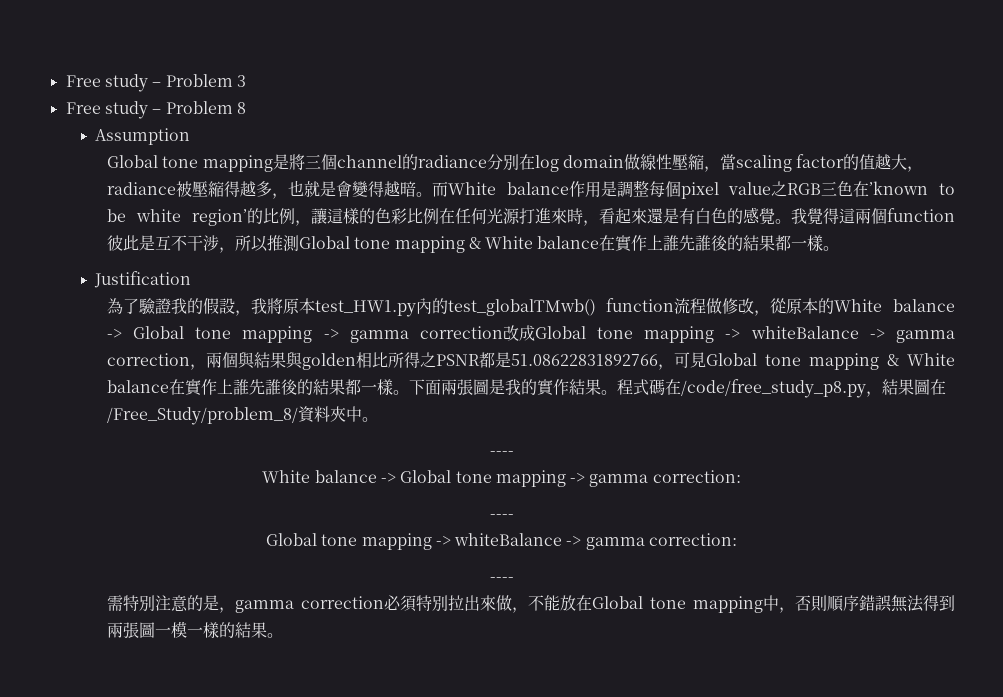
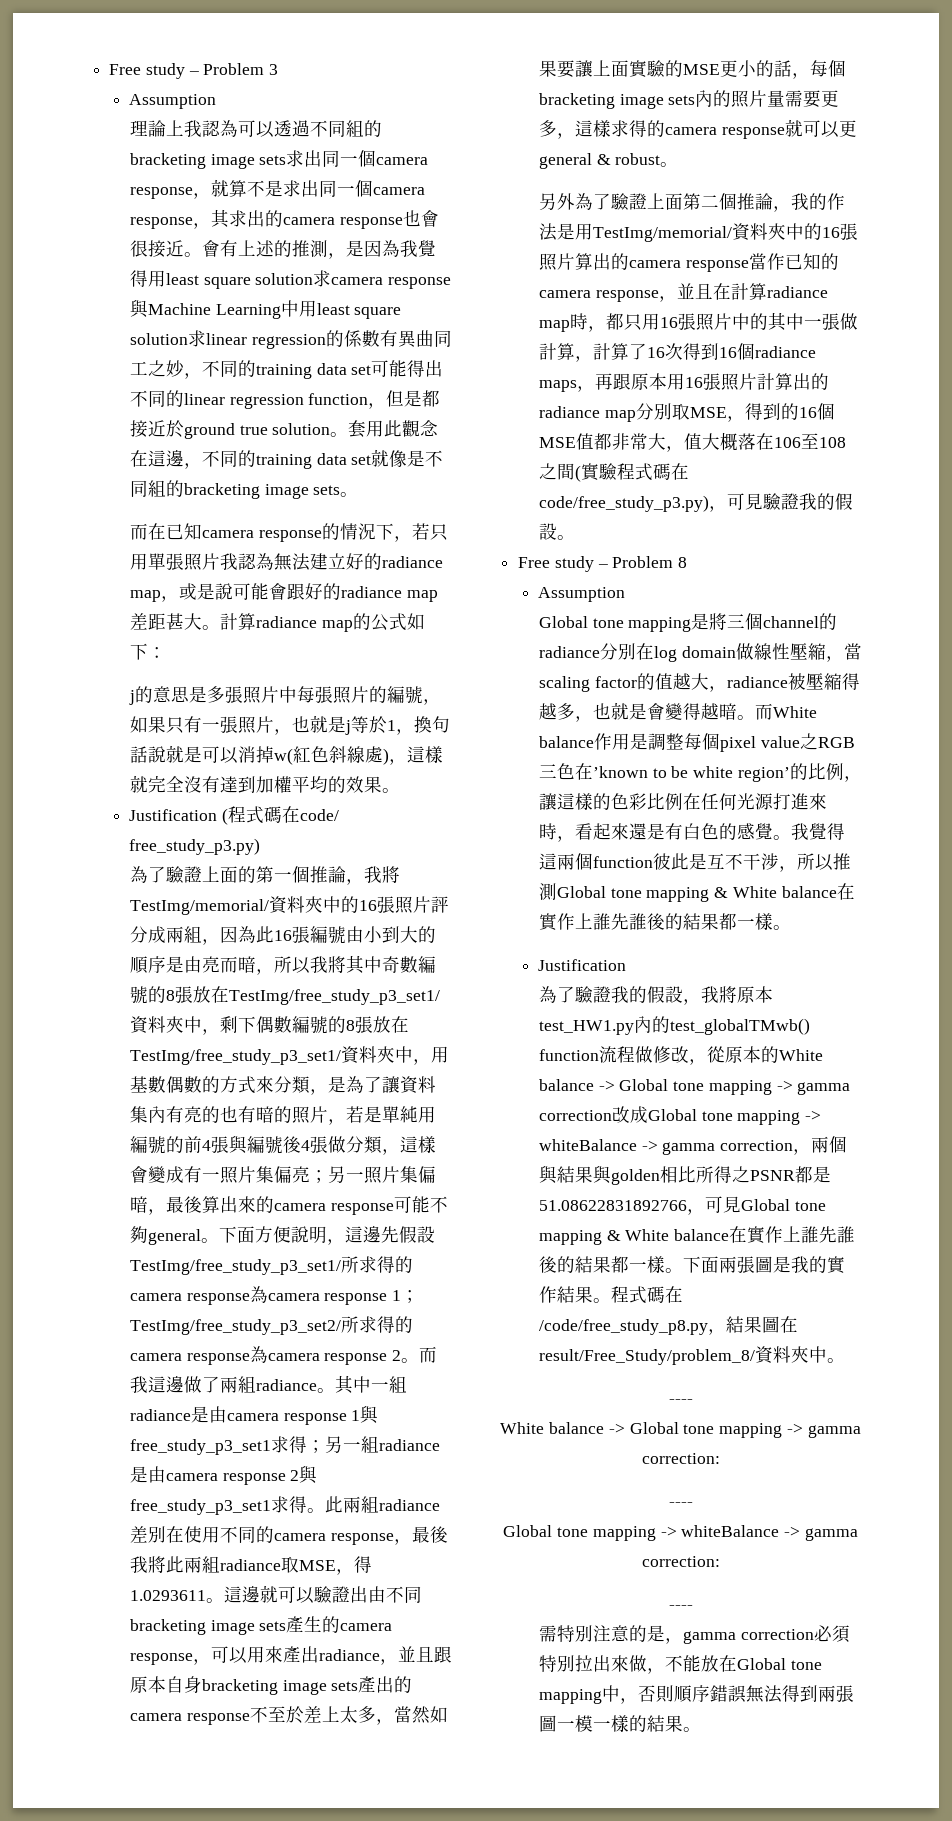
  Free study – Problem 3
+ Assumption
+ 理論上我認為可以透過不同組的bracketing image sets求出同一個camera response，就算不是求出同一個camera response，其求出的camera response也會很接近。會有上述的推測，是因為我覺得用least square solution求camera response與Machine Learning中用least square solution求linear regression的係數有異曲同工之妙，不同的training data set可能得出不同的linear regression function，但是都接近於ground true solution。套用此觀念在這邊，不同的training data set就像是不同組的bracketing image sets。
+ 而在已知camera response的情況下，若只用單張照片我認為無法建立好的radiance map，或是說可能會跟好的radiance map差距甚大。計算radiance map的公式如下：
+ j的意思是多張照片中每張照片的編號，如果只有一張照片，也就是j等於1，換句話說就是可以消掉w(紅色斜線處)，這樣就完全沒有達到加權平均的效果。
+ Justification (程式碼在code/ free_study_p3.py)
+ 為了驗證上面的第一個推論，我將TestImg/memorial/資料夾中的16張照片評分成兩組，因為此16張編號由小到大的順序是由亮而暗，所以我將其中奇數編號的8張放在TestImg/free_study_p3_set1/資料夾中，剩下偶數編號的8張放在TestImg/free_study_p3_set1/資料夾中，用基數偶數的方式來分類，是為了讓資料集內有亮的也有暗的照片，若是單純用編號的前4張與編號後4張做分類，這樣會變成有一照片集偏亮；另一照片集偏暗，最後算出來的camera response可能不夠general。下面方便說明，這邊先假設TestImg/free_study_p3_set1/所求得的camera response為camera response 1；TestImg/free_study_p3_set2/所求得的camera response為camera response 2。而我這邊做了兩組radiance。其中一組radiance是由camera response 1與free_study_p3_set1求得；另一組radiance是由camera response 2與free_study_p3_set1求得。此兩組radiance差別在使用不同的camera response，最後我將此兩組radiance取MSE，得1.0293611。這邊就可以驗證出由不同bracketing image sets產生的camera response，可以用來產出radiance，並且跟原本自身bracketing image sets產出的camera response不至於差上太多，當然如果要讓上面實驗的MSE更小的話，每個bracketing image sets內的照片量需要更多，這樣求得的camera response就可以更general & robust。
+ 另外為了驗證上面第二個推論，我的作法是用TestImg/memorial/資料夾中的16張照片算出的camera response當作已知的camera response，並且在計算radiance map時，都只用16張照片中的其中一張做計算，計算了16次得到16個radiance maps，再跟原本用16張照片計算出的radiance map分別取MSE，得到的16個MSE值都非常大，值大概落在106至108之間(實驗程式碼在code/free_study_p3.py)，可見驗證我的假設。
- 程式碼在/code/free_study_p8.py，結果圖在/Free_Study/problem_8/資料夾中。
+ 程式碼在/code/free_study_p8.py，結果圖在result/Free_Study/problem_8/資料夾中。

